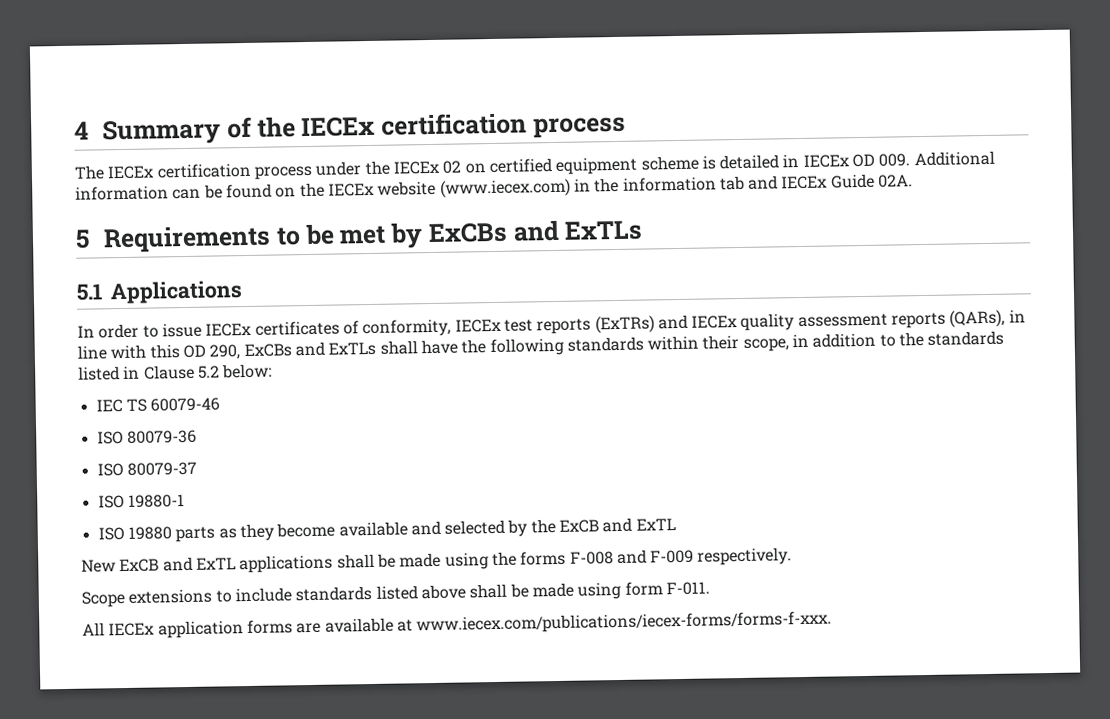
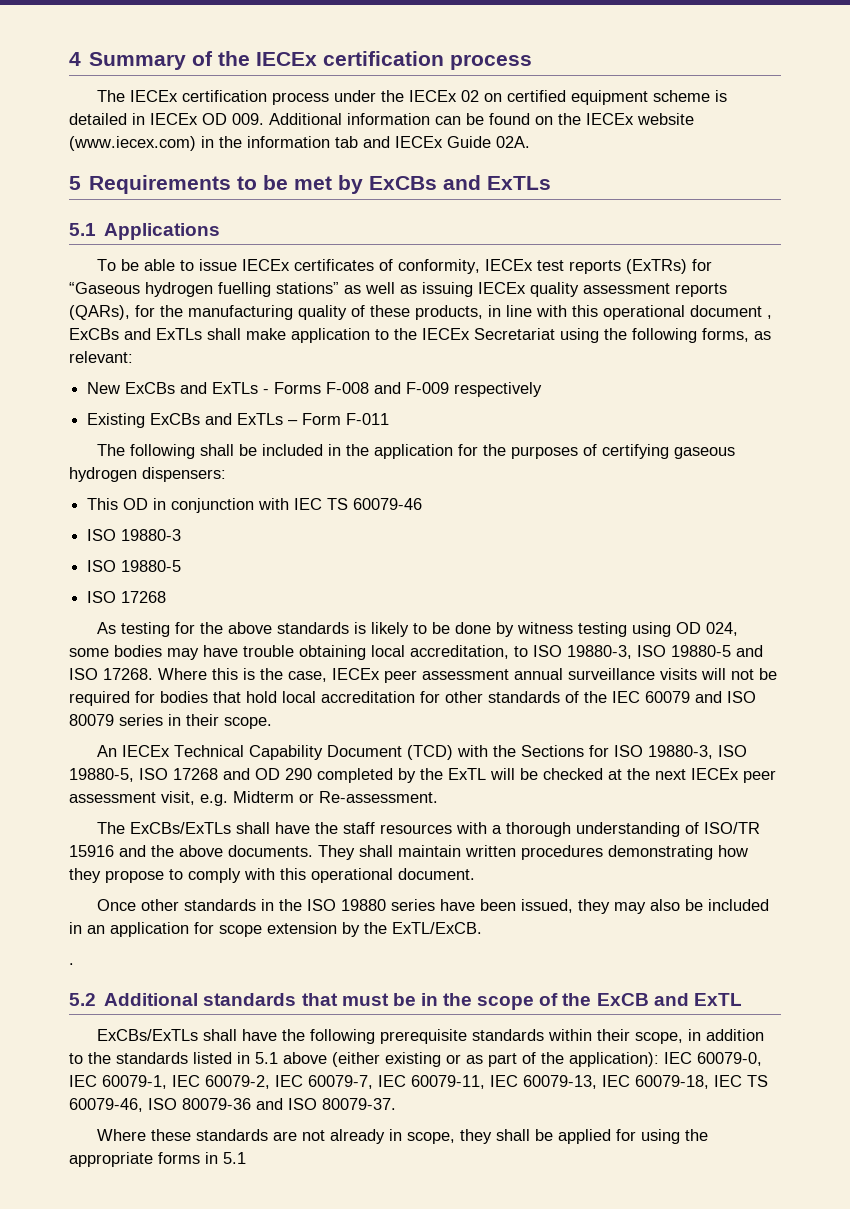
- In order to issue IECEx certificates of conformity, IECEx test reports (ExTRs) and IECEx quality assessment reports (QARs), in line with this OD 290, ExCBs and ExTLs shall have the following standards within their scope, in addition to the standards listed in Clause 5.2 below:
- IEC TS 60079-46
- ISO 80079-36
- ISO 80079-37
- ISO 19880-1
- ISO 19880 parts as they become available and selected by the ExCB and ExTL
- New ExCB and ExTL applications shall be made using the forms F-008 and F-009 respectively.
- Scope extensions to include standards listed above shall be made using form F-011.
- All IECEx application forms are available at www.iecex.com/publications/iecex-forms/forms-f-xxx.
+ To be able to issue IECEx certificates of conformity, IECEx test reports (ExTRs) for “Gaseous hydrogen fuelling stations” as well as issuing IECEx quality assessment reports (QARs), for the manufacturing quality of these products, in line with this operational document , ExCBs and ExTLs shall make application to the IECEx Secretariat using the following forms, as relevant:
+ New ExCBs and ExTLs - Forms F-008 and F-009 respectively
+ Existing ExCBs and ExTLs – Form F-011
+ The following shall be included in the application for the purposes of certifying gaseous hydrogen dispensers:
+ This OD in conjunction with IEC TS 60079-46
+ ISO 19880-3
+ ISO 19880-5
+ ISO 17268
+ As testing for the above standards is likely to be done by witness testing using OD 024, some bodies may have trouble obtaining local accreditation, to ISO 19880-3, ISO 19880-5 and ISO 17268. Where this is the case, IECEx peer assessment annual surveillance visits will not be required for bodies that hold local accreditation for other standards of the IEC 60079 and ISO 80079 series in their scope.
+ An IECEx Technical Capability Document (TCD) with the Sections for ISO 19880-3, ISO 19880-5, ISO 17268 and OD 290 completed by the ExTL will be checked at the next IECEx peer assessment visit, e.g. Midterm or Re-assessment.
+ The ExCBs/ExTLs shall have the staff resources with a thorough understanding of ISO/TR 15916 and the above documents. They shall maintain written procedures demonstrating how they propose to comply with this operational document.
+ Once other standards in the ISO 19880 series have been issued, they may also be included in an application for scope extension by the ExTL/ExCB.
+ .
+ 5.2 Additional standards that must be in the scope of the ExCB and ExTL
+ ExCBs/ExTLs shall have the following prerequisite standards within their scope, in addition to the standards listed in 5.1 above (either existing or as part of the application): IEC 60079-0, IEC 60079-1, IEC 60079-2, IEC 60079-7, IEC 60079-11, IEC 60079-13, IEC 60079-18, IEC TS 60079-46, ISO 80079-36 and ISO 80079-37.
+ Where these standards are not already in scope, they shall be applied for using the appropriate forms in 5.1

